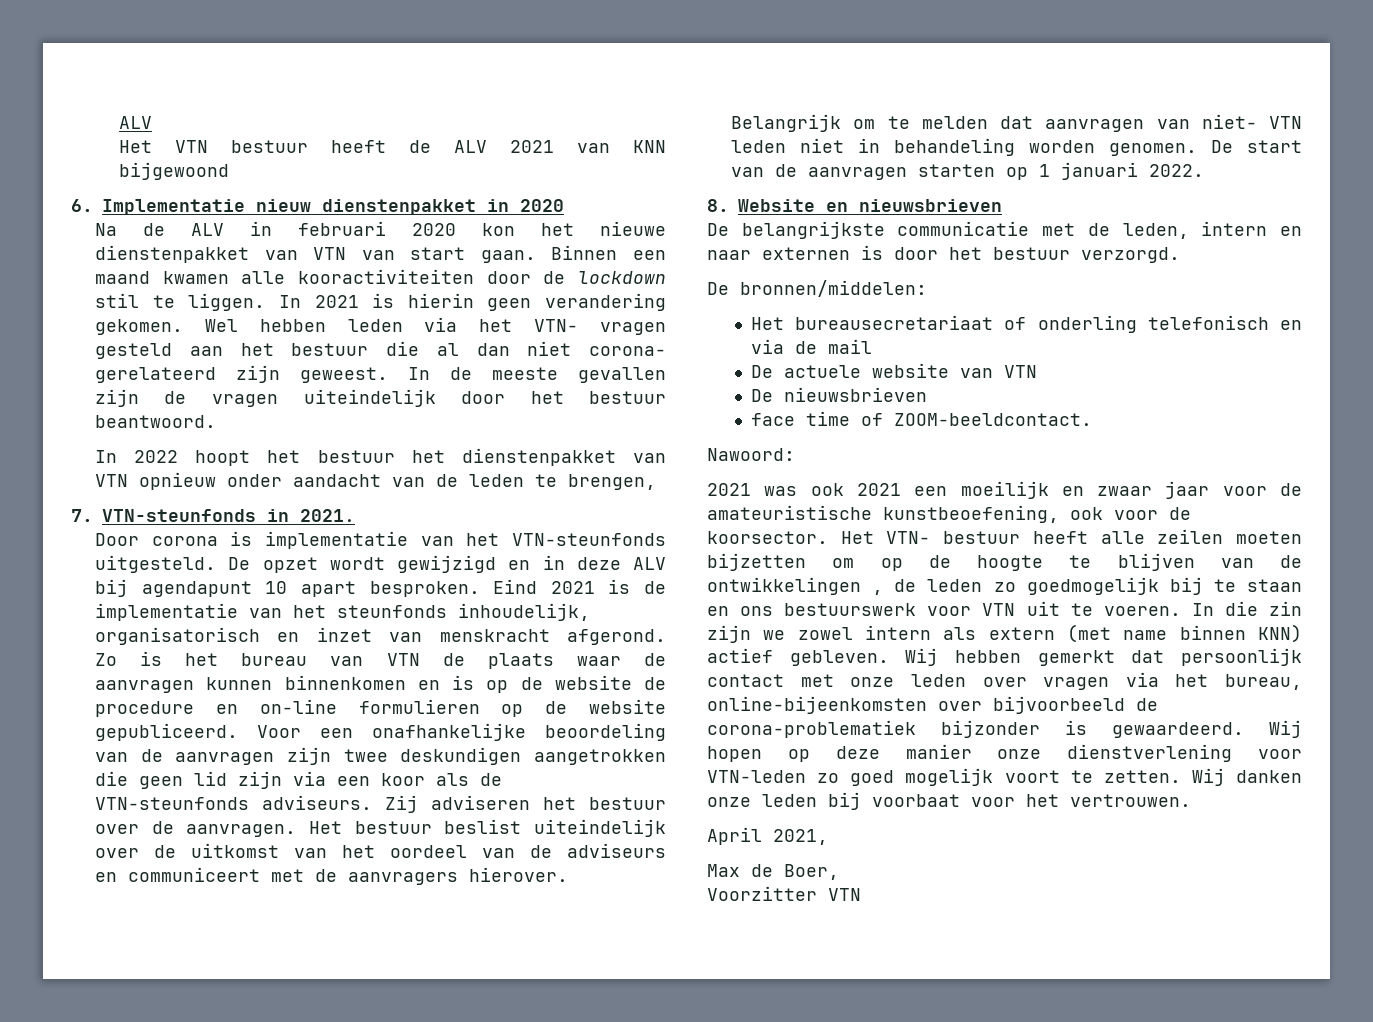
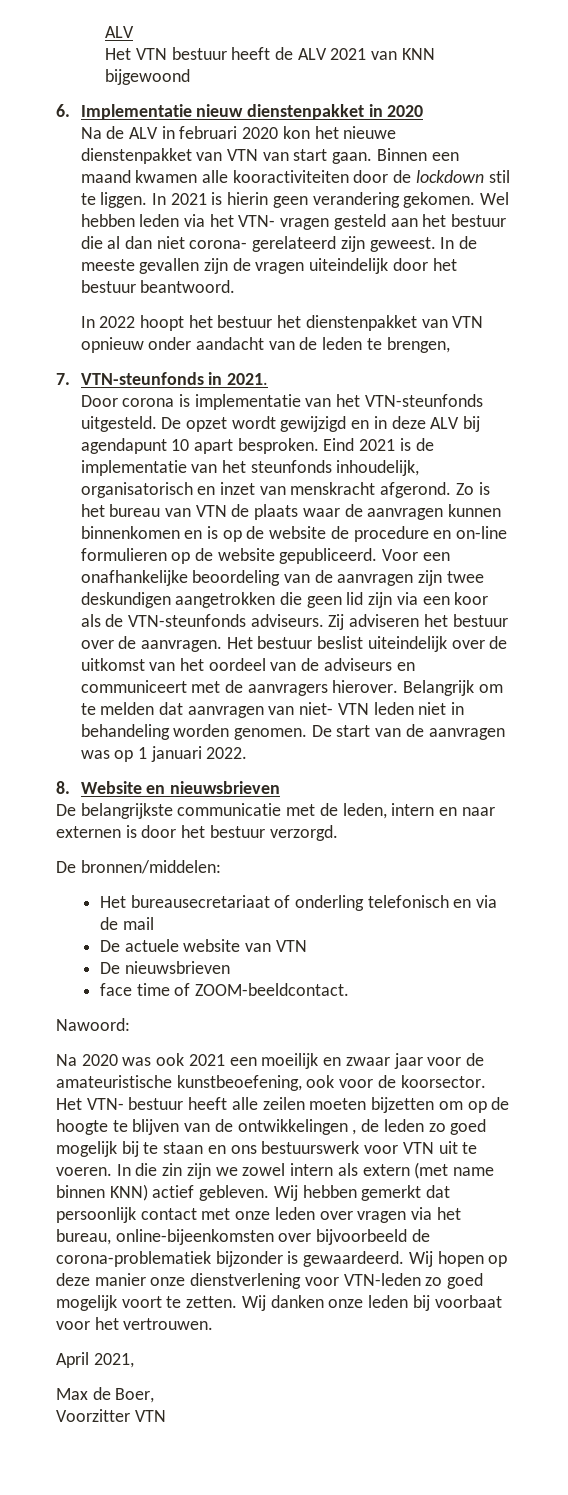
- De start van de aanvragen starten op 1 januari 2022.
+ De start van de aanvragen was op 1 januari 2022.
- 2021 was ook 2021 een moeilijk en zwaar jaar voor de amateuristische kunstbeoefening, ook voor de koorsector.
+ Na 2020 was ook 2021 een moeilijk en zwaar jaar voor de amateuristische kunstbeoefening, ook voor de koorsector.
- Het VTN- bestuur heeft alle zeilen moeten bijzetten om op de hoogte te blijven van de ontwikkelingen , de leden zo goedmogelijk bij te staan en ons bestuurswerk voor VTN uit te voeren.
+ Het VTN- bestuur heeft alle zeilen moeten bijzetten om op de hoogte te blijven van de ontwikkelingen , de leden zo goed mogelijk bij te staan en ons bestuurswerk voor VTN uit te voeren.

